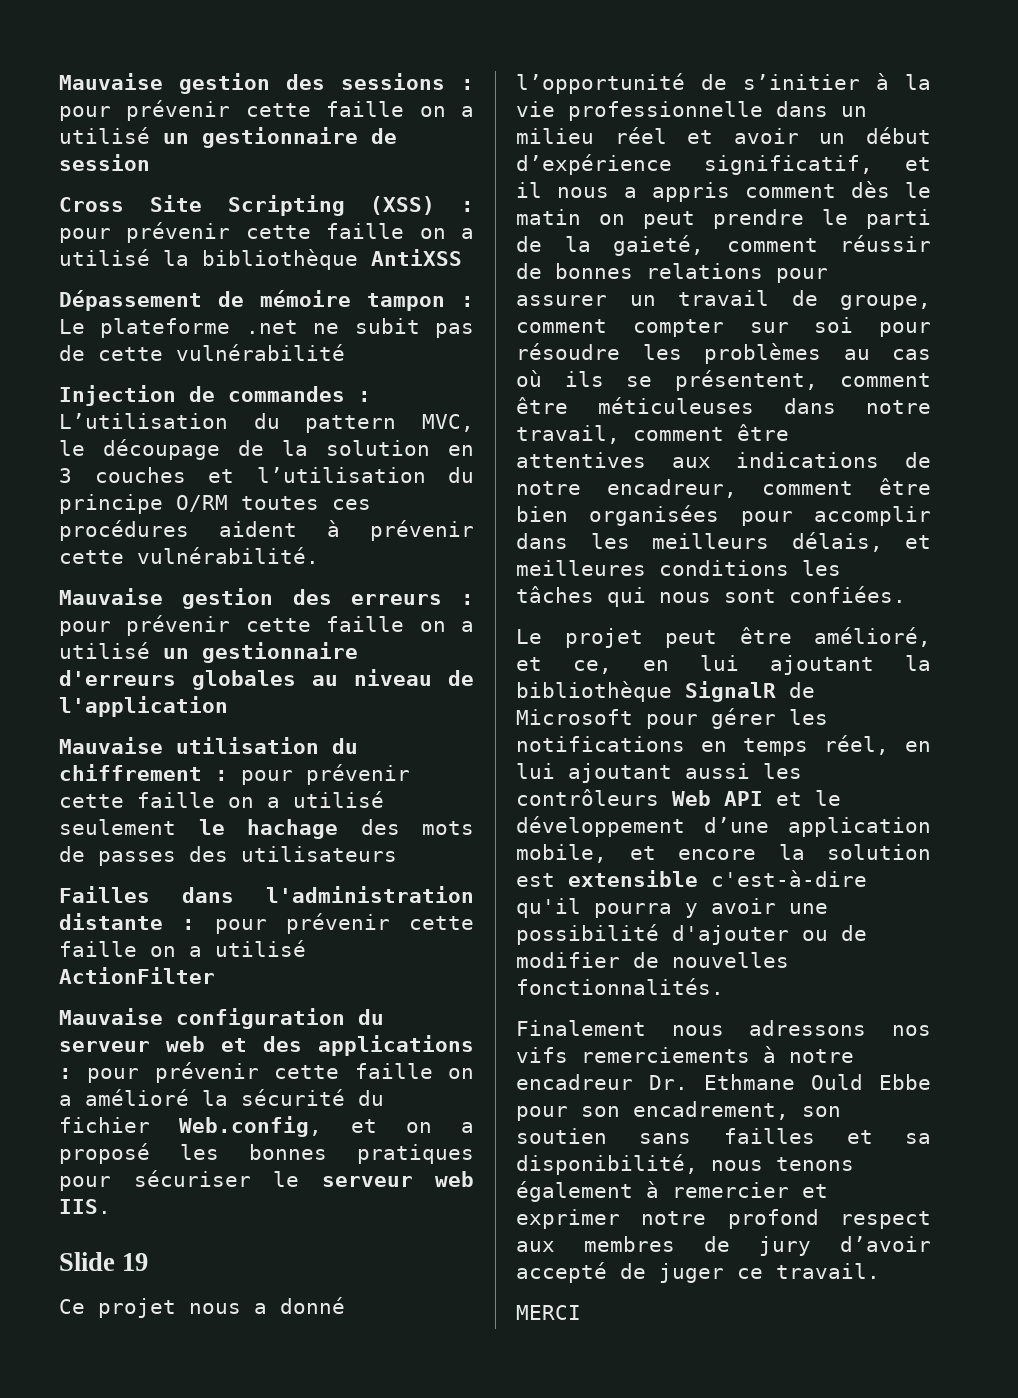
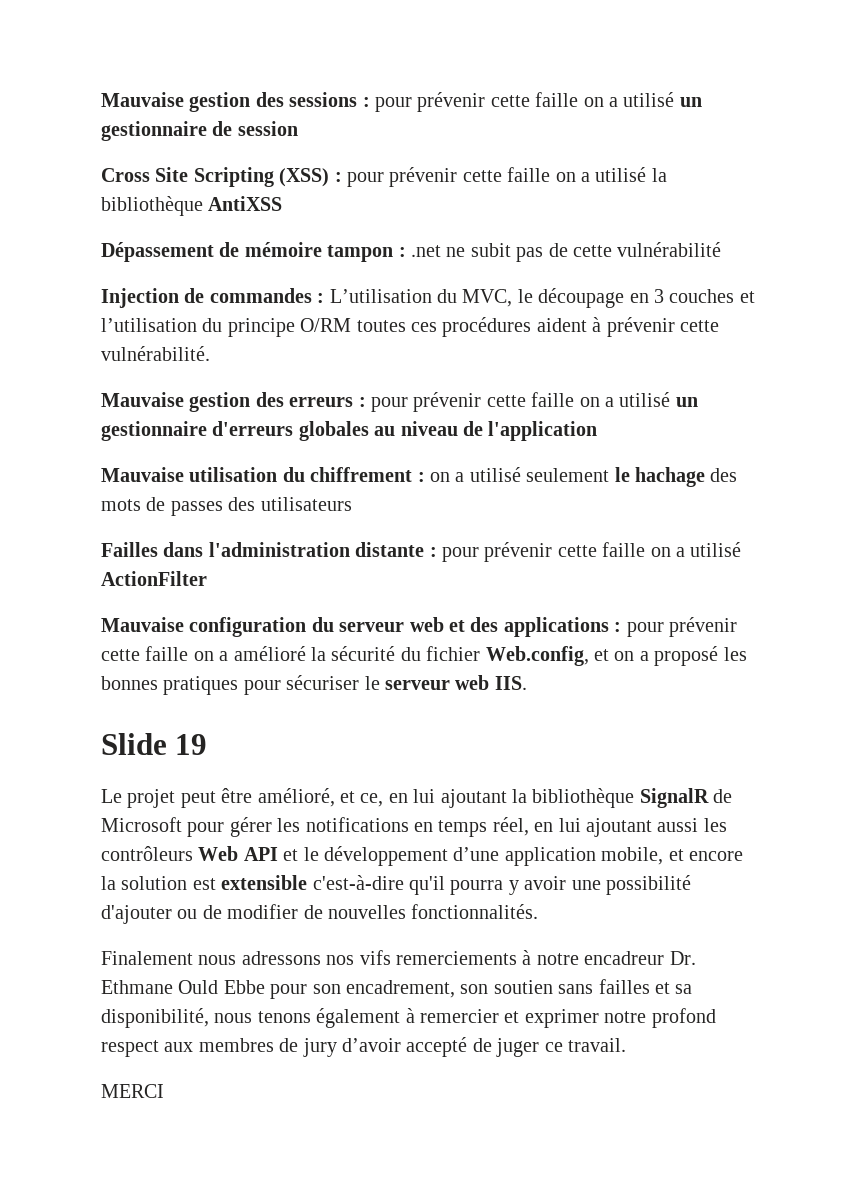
- Dépassement de mémoire tampon : Le plateforme .net ne subit pas de cette vulnérabilité
+ Dépassement de mémoire tampon : .net ne subit pas de cette vulnérabilité
- Injection de commandes : L’utilisation du pattern MVC, le découpage de la solution en 3 couches et l’utilisation du principe O/RM toutes ces procédures aident à prévenir cette vulnérabilité.
+ Injection de commandes : L’utilisation du MVC, le découpage en 3 couches et l’utilisation du principe O/RM toutes ces procédures aident à prévenir cette vulnérabilité.
- Mauvaise utilisation du chiffrement : pour prévenir cette faille on a utilisé seulement le hachage des mots de passes des utilisateurs
+ Mauvaise utilisation du chiffrement : on a utilisé seulement le hachage des mots de passes des utilisateurs
- Ce projet nous a donné l’opportunité de s’initier à la vie professionnelle dans un milieu réel et avoir un début d’expérience significatif, et il nous a appris comment dès le matin on peut prendre le parti de la gaieté, comment réussir de bonnes relations pour assurer un travail de groupe, comment compter sur soi pour résoudre les problèmes au cas où ils se présentent, comment être méticuleuses dans notre travail, comment être attentives aux indications de notre encadreur, comment être bien organisées pour accomplir dans les meilleurs délais, et meilleures conditions les tâches qui nous sont confiées.

